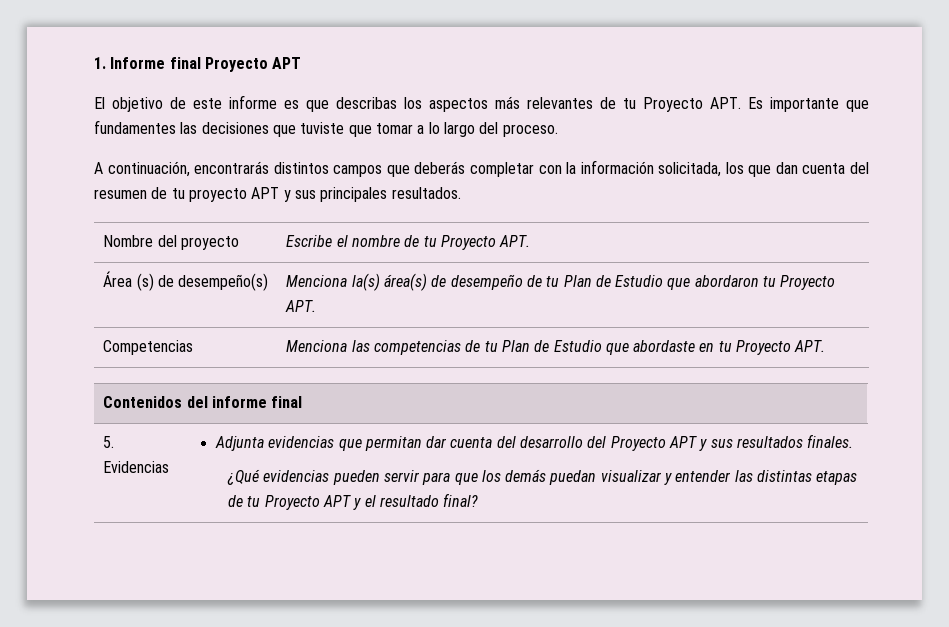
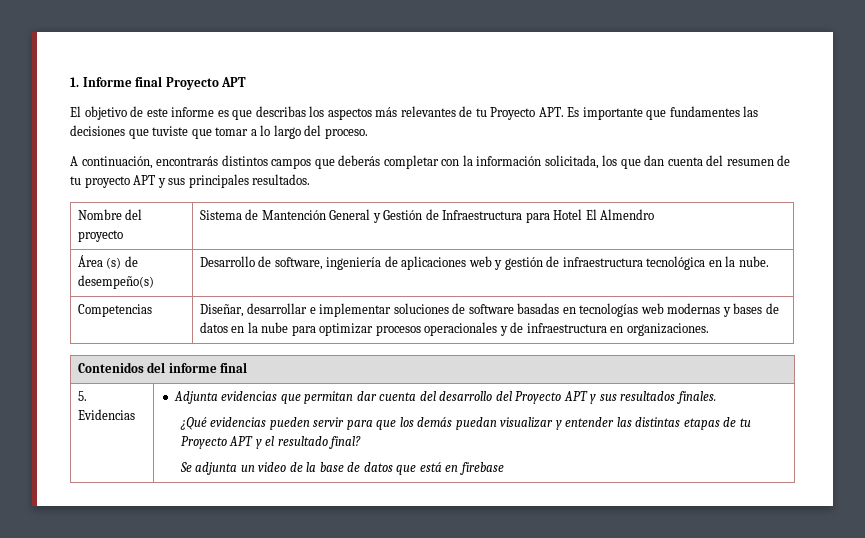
- Nombre del proyecto | Escribe el nombre de tu Proyecto APT.
- Área (s) de desempeño(s) | Menciona la(s) área(s) de desempeño de tu Plan de Estudio que abordaron tu Proyecto APT.
- Competencias | Menciona las competencias de tu Plan de Estudio que abordaste en tu Proyecto APT.
+ Nombre del proyecto | Sistema de Mantención General y Gestión de Infraestructura para Hotel El Almendro
+ Área (s) de desempeño(s) | Desarrollo de software, ingeniería de aplicaciones web y gestión de infraestructura tecnológica en la nube.
+ Competencias | Diseñar, desarrollar e implementar soluciones de software basadas en tecnologías web modernas y bases de datos en la nube para optimizar procesos operacionales y de infraestructura en organizaciones.
+ Se adjunta un video de la base de datos que está en firebase

